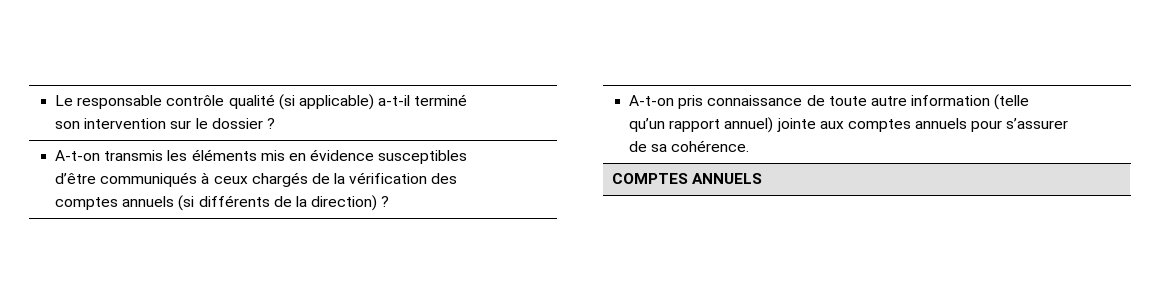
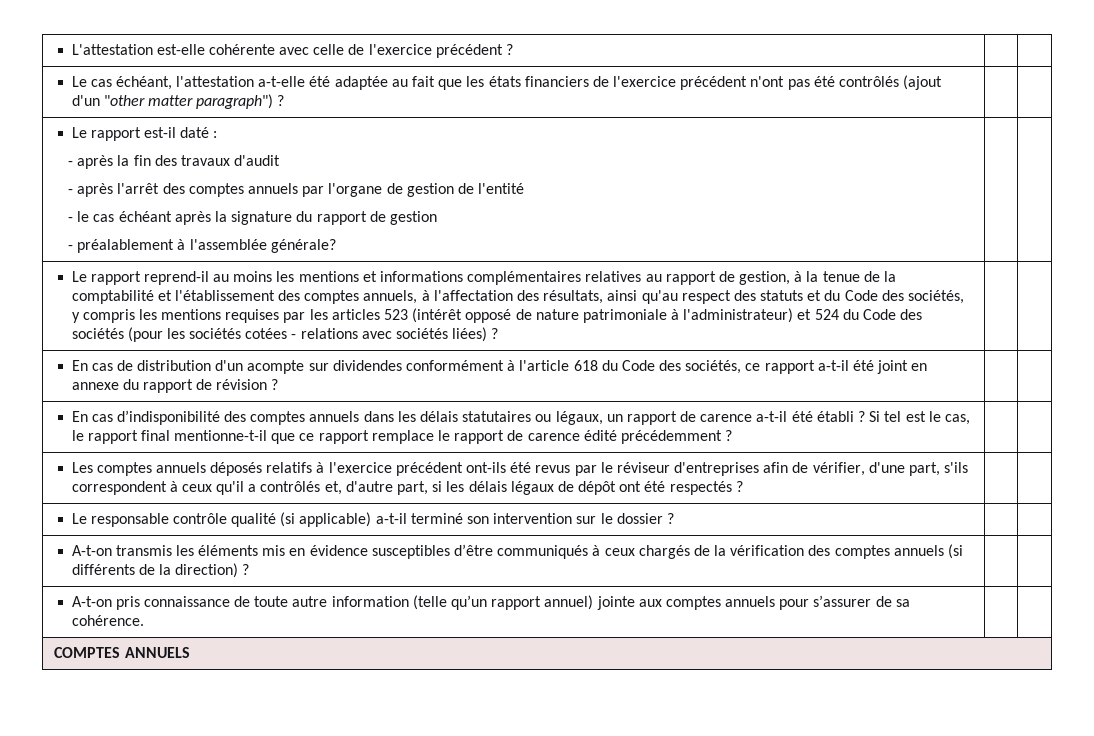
+ L'attestation est-elle cohérente avec celle de l'exercice précédent ? | |
+ Le cas échéant, l'attestation a-t-elle été adaptée au fait que les états financiers de l'exercice précédent n'ont pas été contrôlés (ajout d'un "other matter paragraph") ? | |
+ Le rapport est-il daté :
+ - après la fin des travaux d'audit
+ - après l'arrêt des comptes annuels par l'organe de gestion de l'entité
+ - le cas échéant après la signature du rapport de gestion
+ - préalablement à l'assemblée générale? | |
+ Le rapport reprend-il au moins les mentions et informations complémentaires relatives au rapport de gestion, à la tenue de la comptabilité et l'établissement des comptes annuels, à l'affectation des résultats, ainsi qu'au respect des statuts et du Code des sociétés, y compris les mentions requises par les articles 523 (intérêt opposé de nature patrimoniale à l'administrateur) et 524 du Code des sociétés (pour les sociétés cotées - relations avec sociétés liées) ? | |
+ En cas de distribution d'un acompte sur dividendes conformément à l'article 618 du Code des sociétés, ce rapport a-t-il été joint en annexe du rapport de révision ? | |
+ En cas d’indisponibilité des comptes annuels dans les délais statutaires ou légaux, un rapport de carence a-t-il été établi ? Si tel est le cas, le rapport final mentionne-t-il que ce rapport remplace le rapport de carence édité précédemment ? | |
+ Les comptes annuels déposés relatifs à l'exercice précédent ont-ils été revus par le réviseur d'entreprises afin de vérifier, d'une part, s'ils correspondent à ceux qu'il a contrôlés et, d'autre part, si les délais légaux de dépôt ont été respectés ? | |

